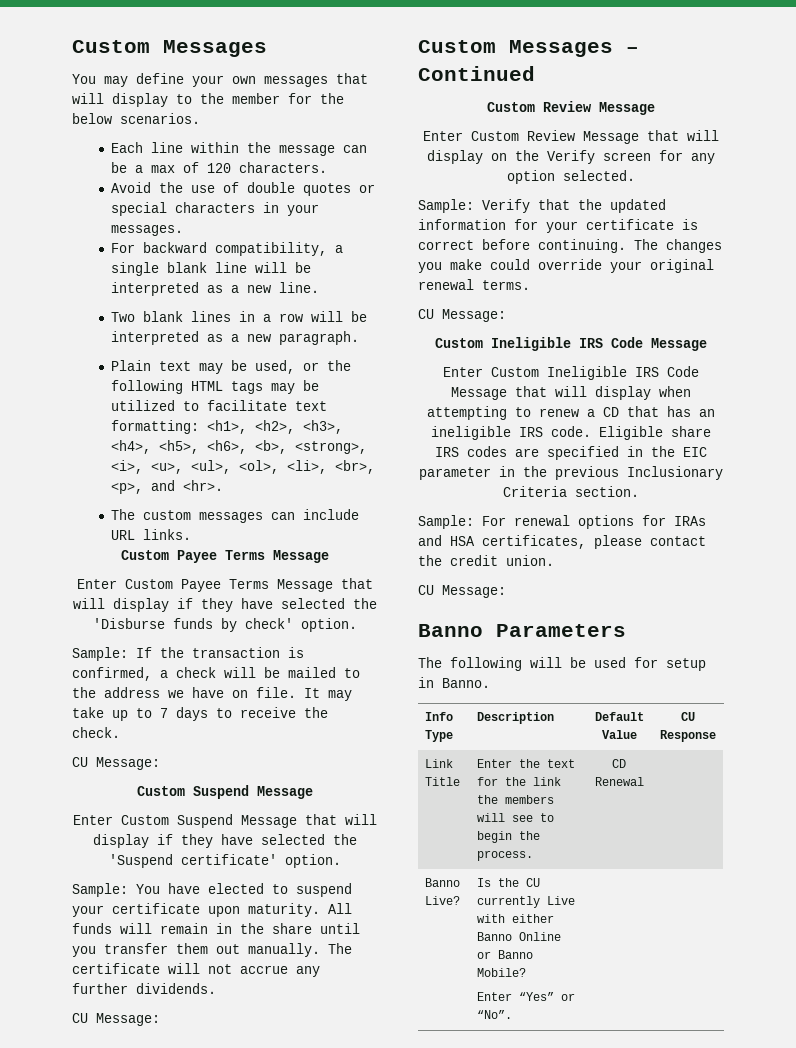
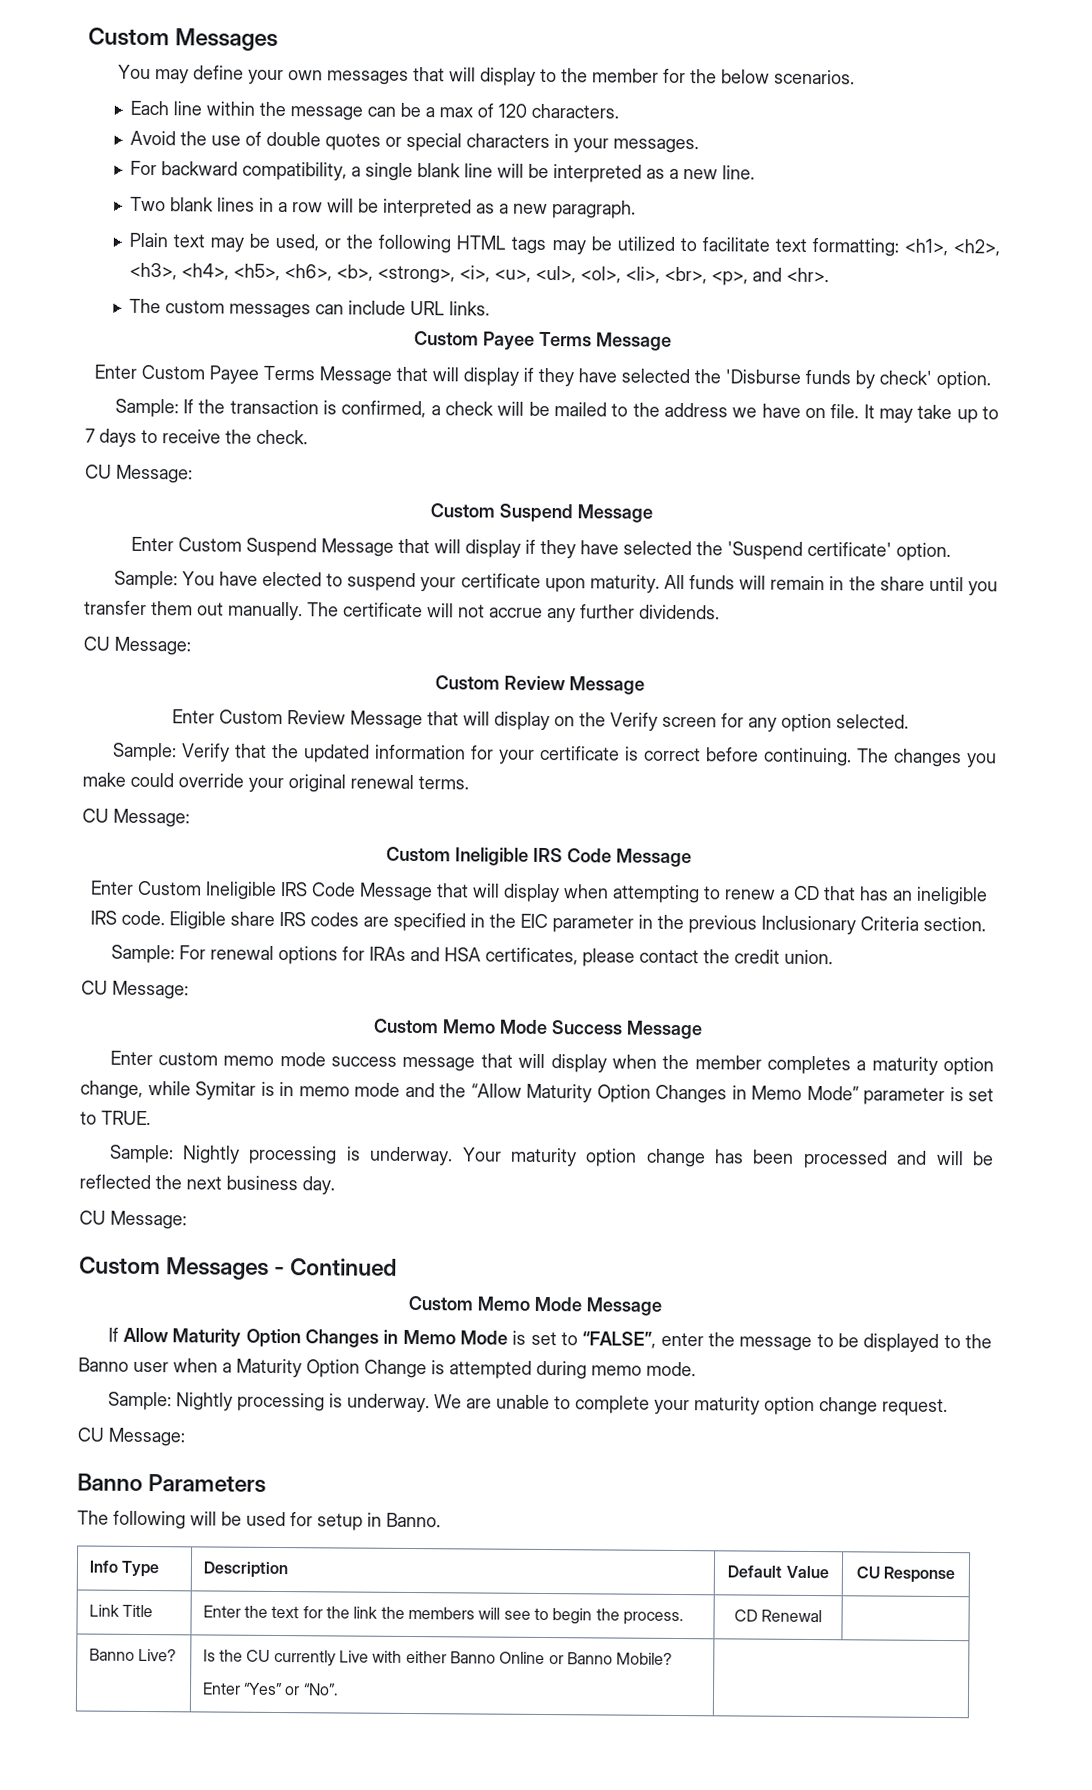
- Custom Messages – Continued
+ Custom Memo Mode Success Message
+ Enter custom memo mode success message that will display when the member completes a maturity option change, while Symitar is in memo mode and the “Allow Maturity Option Changes in Memo Mode” parameter is set to TRUE.
+ Sample: Nightly processing is underway. Your maturity option change has been processed and will be reflected the next business day.
+ CU Message:
+ Custom Messages - Continued
+ Custom Memo Mode Message
+ If Allow Maturity Option Changes in Memo Mode is set to “FALSE”, enter the message to be displayed to the Banno user when a Maturity Option Change is attempted during memo mode.
+ Sample: Nightly processing is underway. We are unable to complete your maturity option change request.
+ CU Message:

